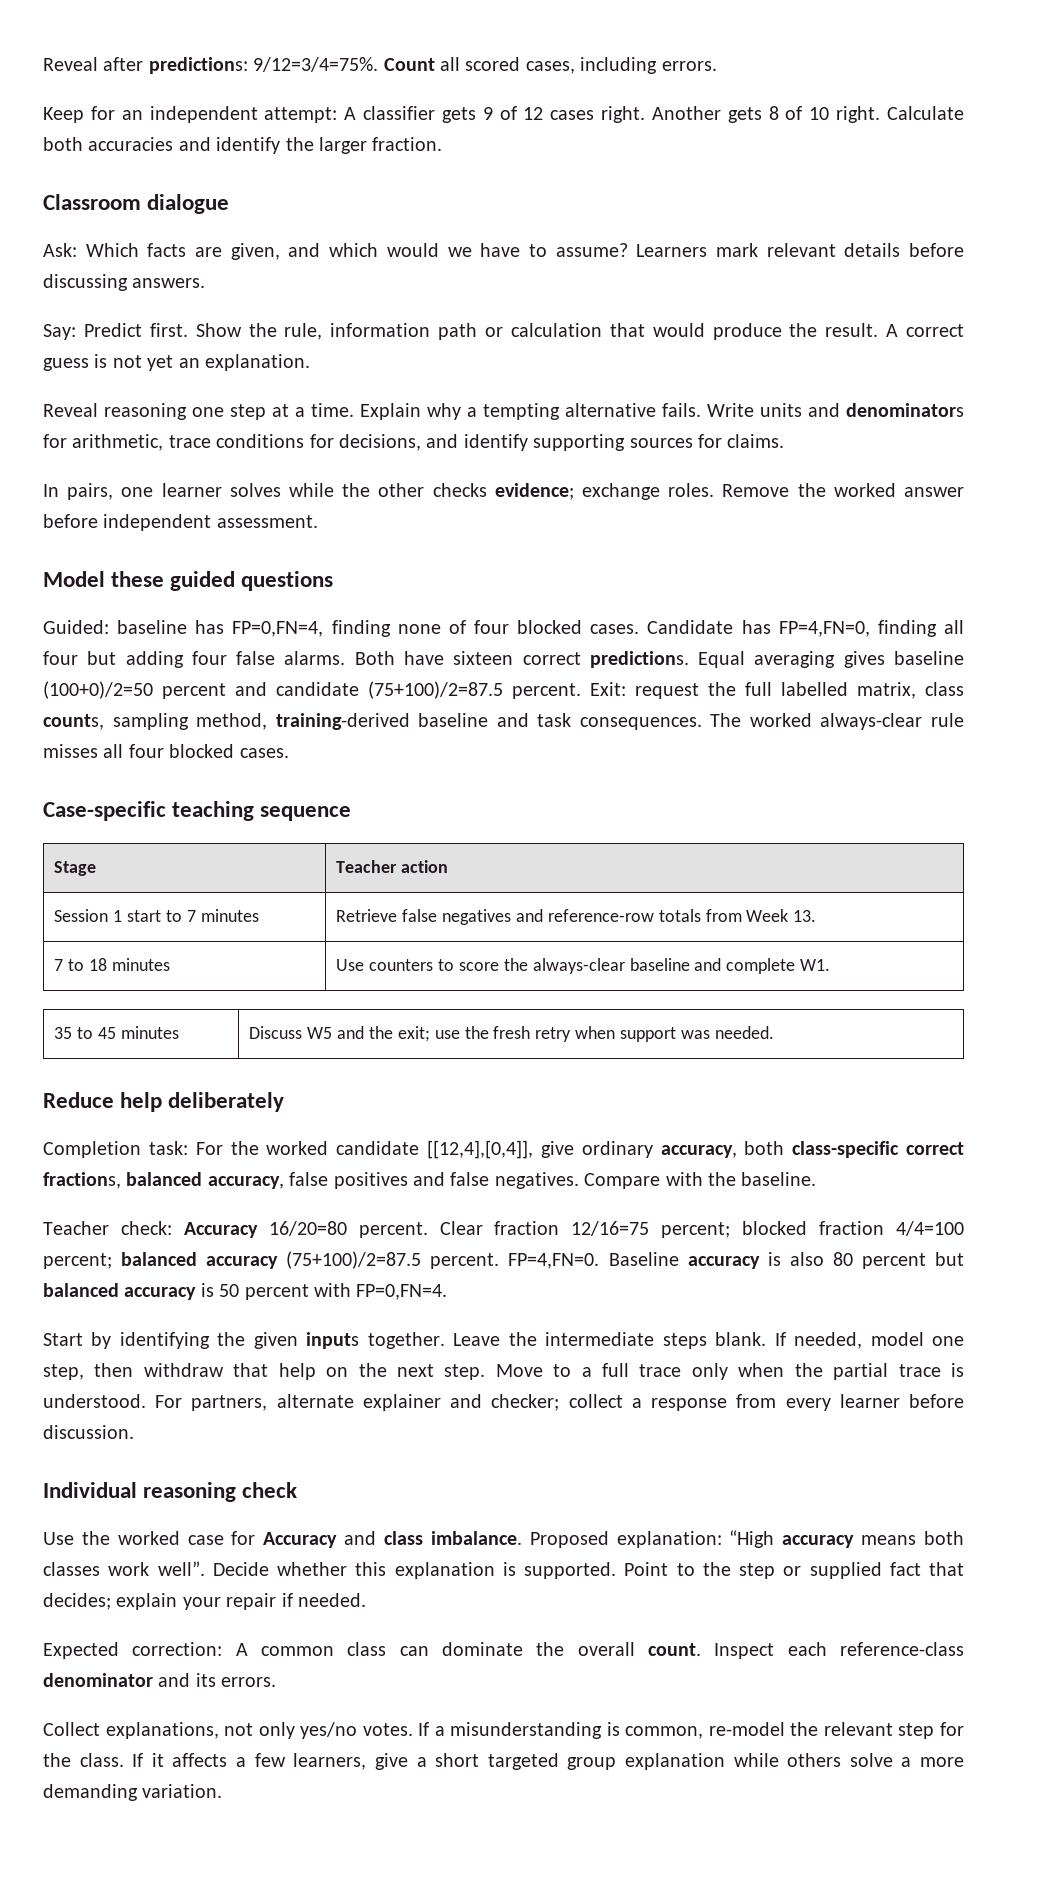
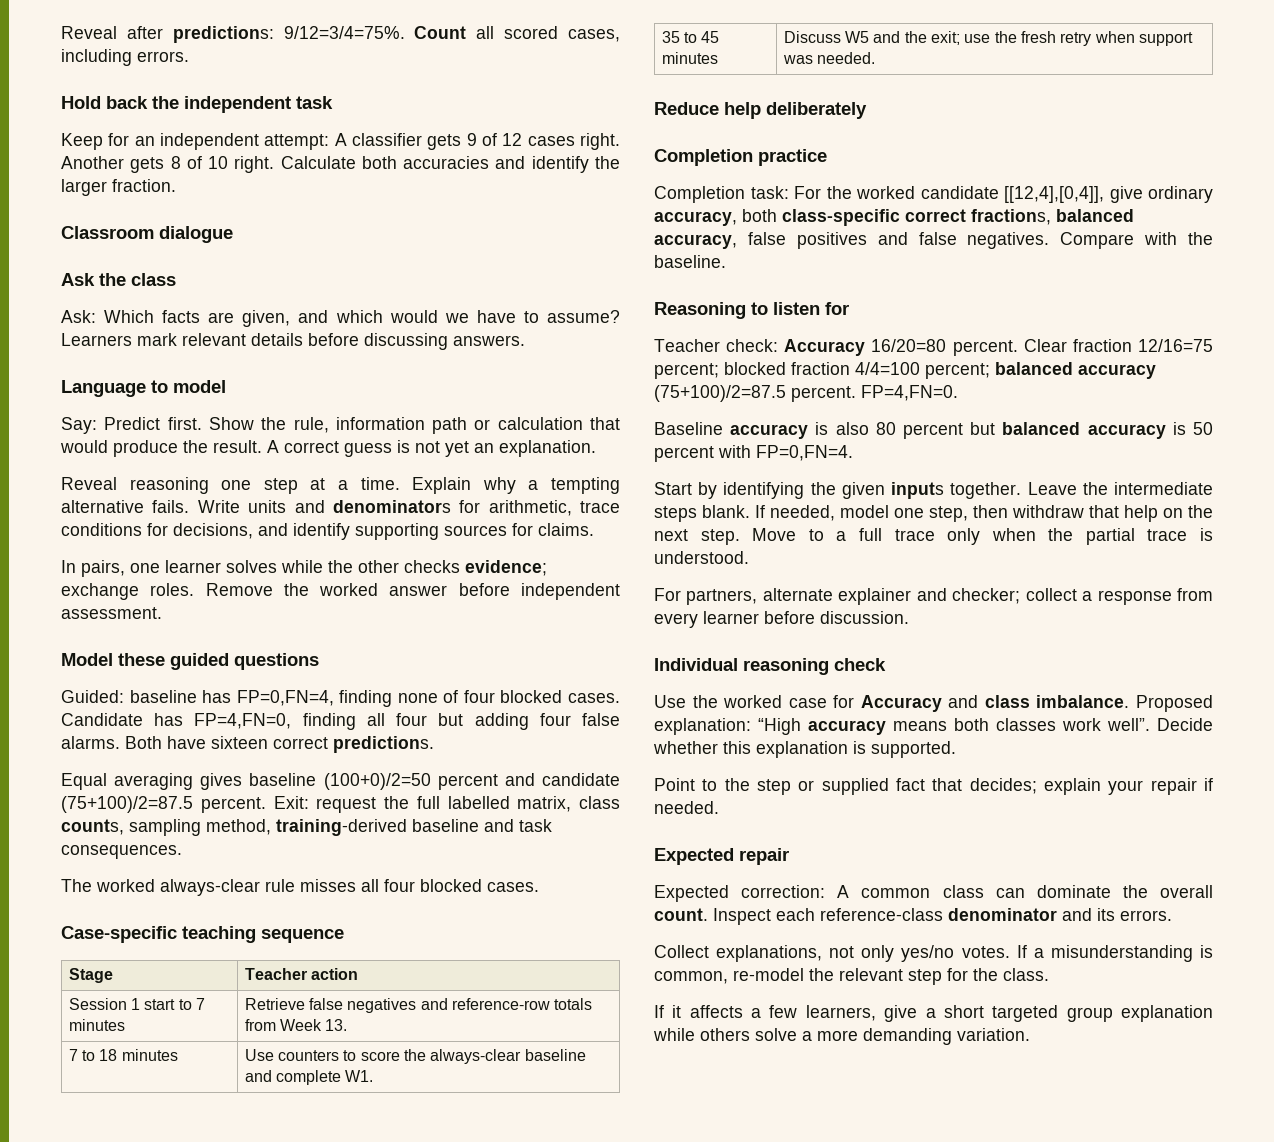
+ Hold back the independent task
+ Ask the class
+ Language to model
- Both have sixteen correct predictions. Equal averaging gives baseline (100+0)/2=50 percent and candidate (75+100)/2=87.5 percent.
+ Both have sixteen correct predictions.
+ Equal averaging gives baseline (100+0)/2=50 percent and candidate (75+100)/2=87.5 percent.
- Exit: request the full labelled matrix, class counts, sampling method, training-derived baseline and task consequences. The worked always-clear rule misses all four blocked cases.
+ Exit: request the full labelled matrix, class counts, sampling method, training-derived baseline and task consequences.
+ The worked always-clear rule misses all four blocked cases.
+ Completion practice
+ Reasoning to listen for
- FP=4,FN=0. Baseline accuracy is also 80 percent but balanced accuracy is 50 percent with FP=0,FN=4.
+ FP=4,FN=0.
+ Baseline accuracy is also 80 percent but balanced accuracy is 50 percent with FP=0,FN=4.
- Move to a full trace only when the partial trace is understood. For partners, alternate explainer and checker; collect a response from every learner before discussion.
+ Move to a full trace only when the partial trace is understood.
+ For partners, alternate explainer and checker; collect a response from every learner before discussion.
- Decide whether this explanation is supported. Point to the step or supplied fact that decides; explain your repair if needed.
+ Decide whether this explanation is supported.
+ Point to the step or supplied fact that decides; explain your repair if needed.
+ Expected repair
- If a misunderstanding is common, re-model the relevant step for the class. If it affects a few learners, give a short targeted group explanation while others solve a more demanding variation.
+ If a misunderstanding is common, re-model the relevant step for the class.
+ If it affects a few learners, give a short targeted group explanation while others solve a more demanding variation.

